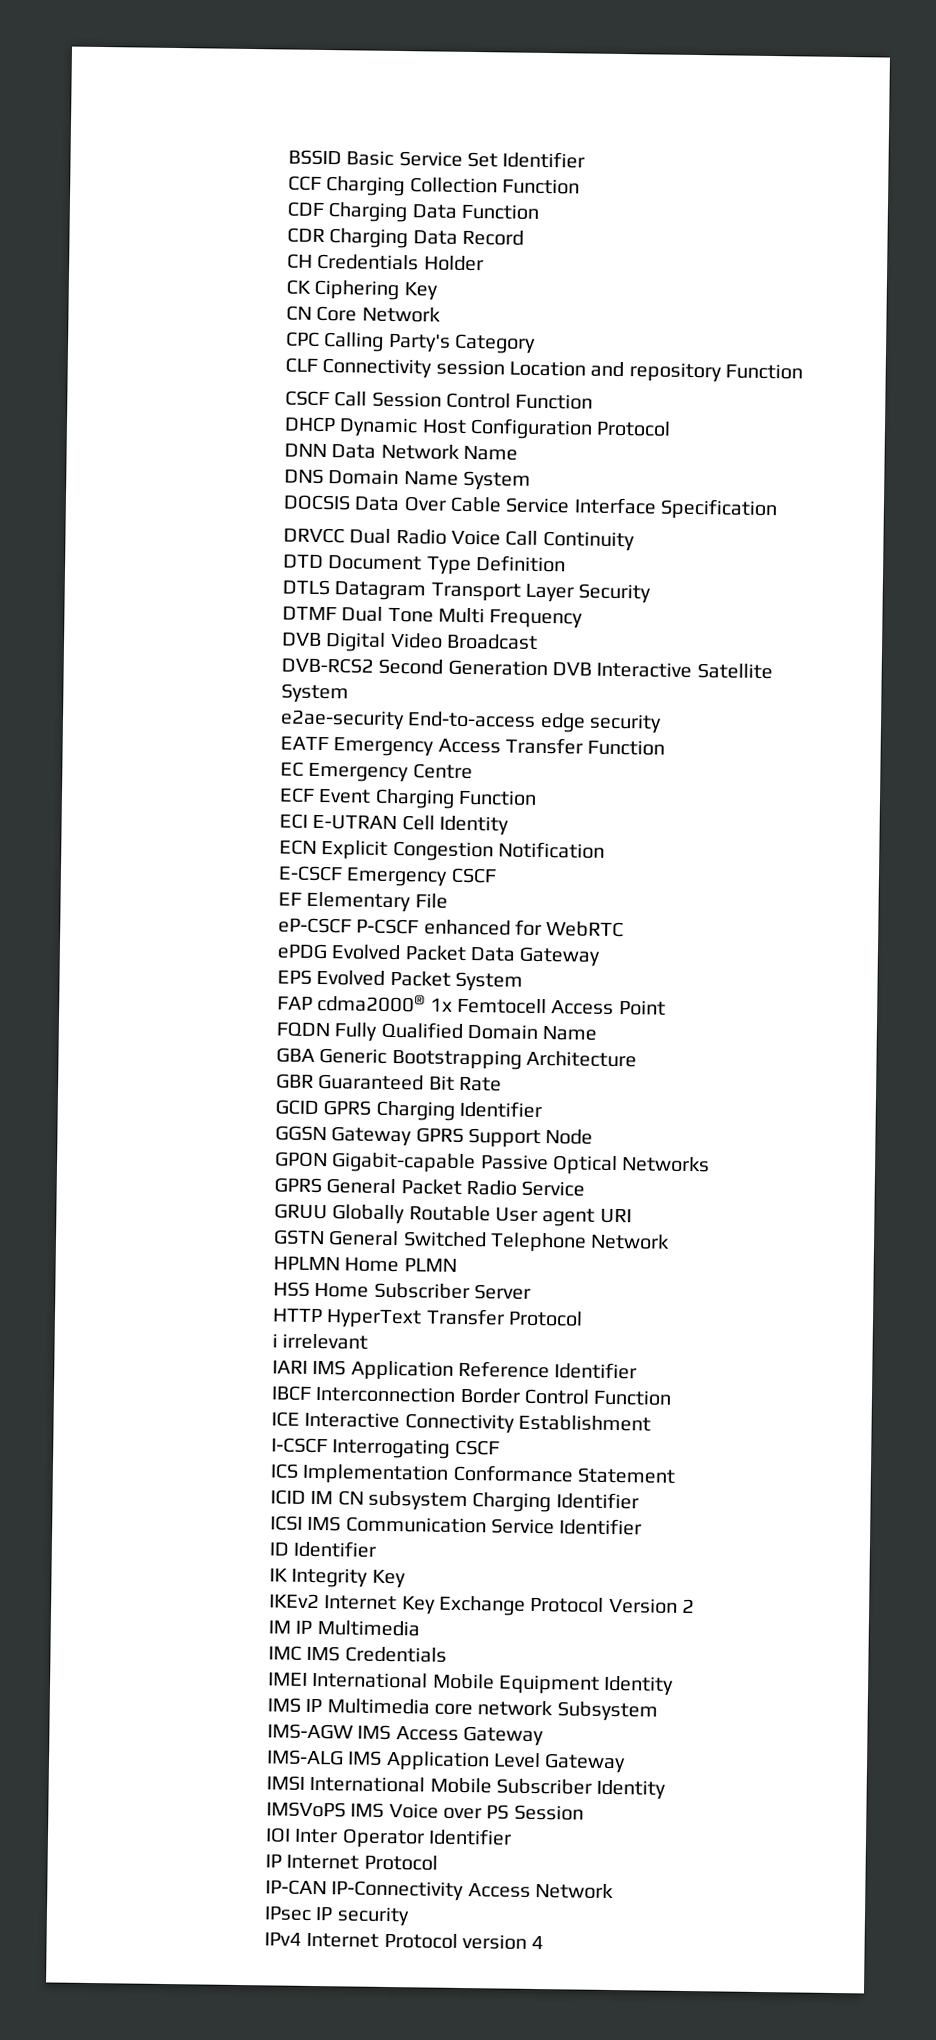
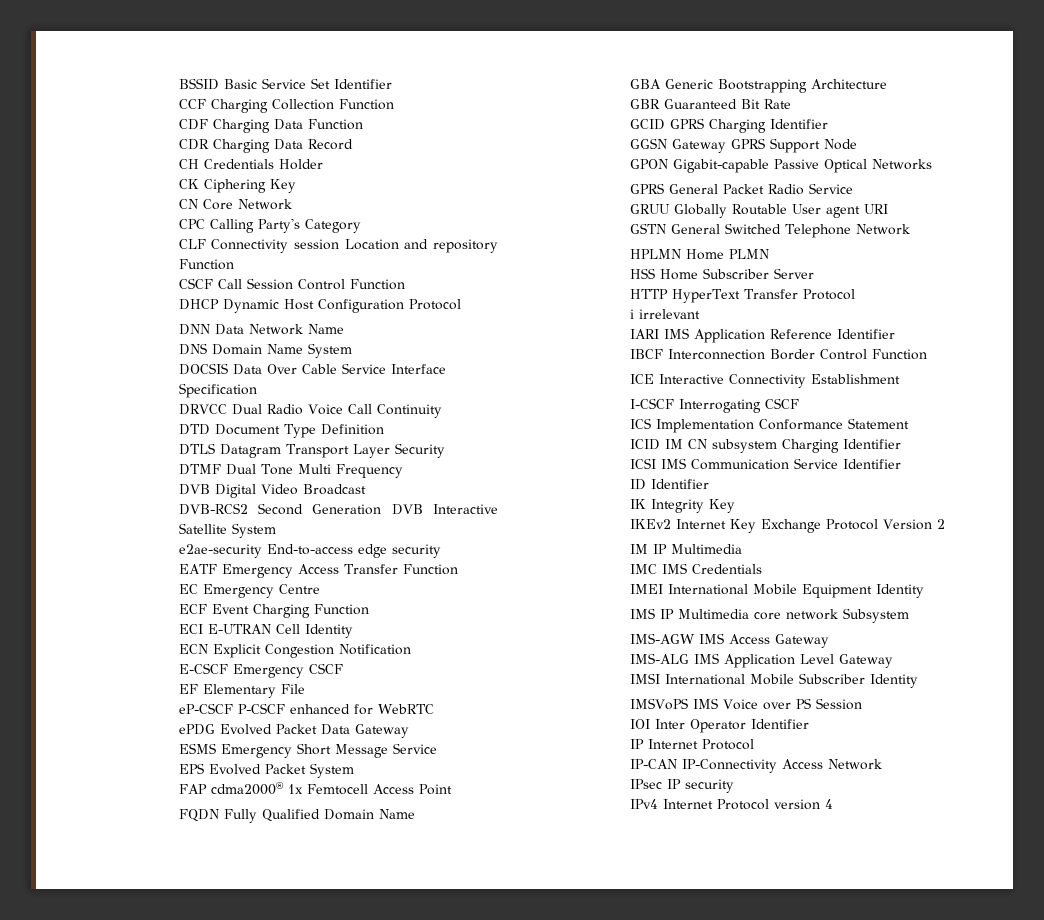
+ ESMS Emergency Short Message Service

